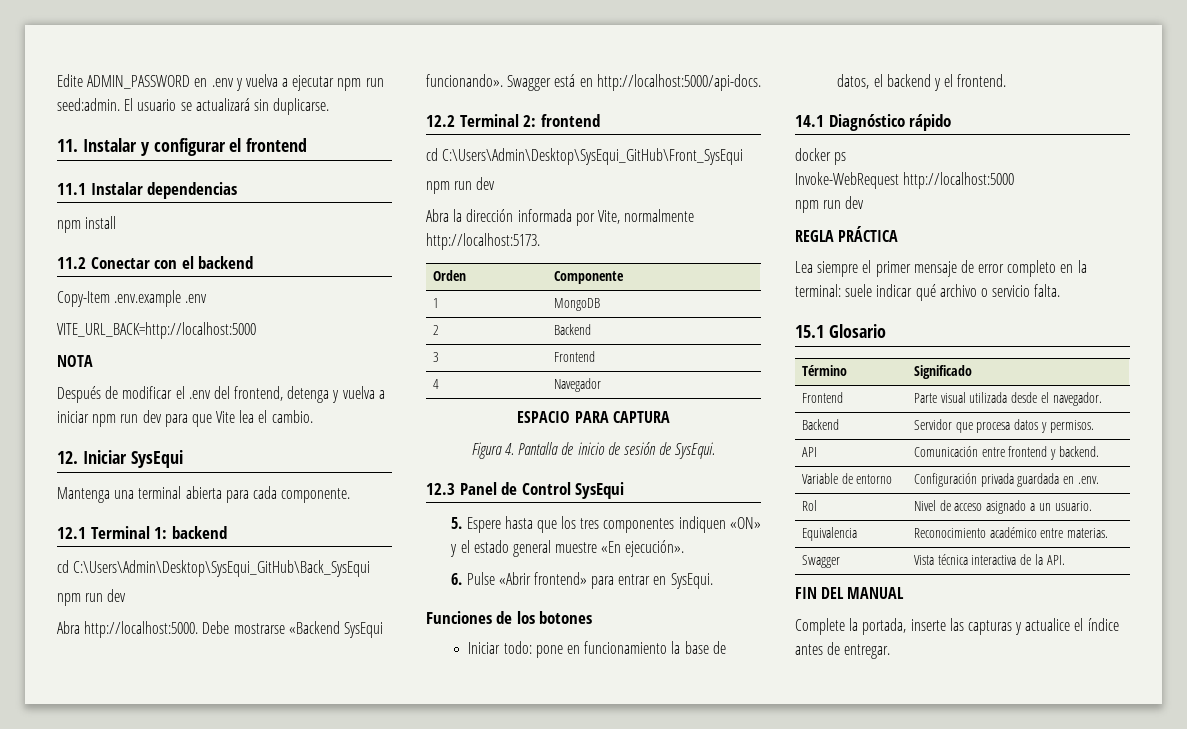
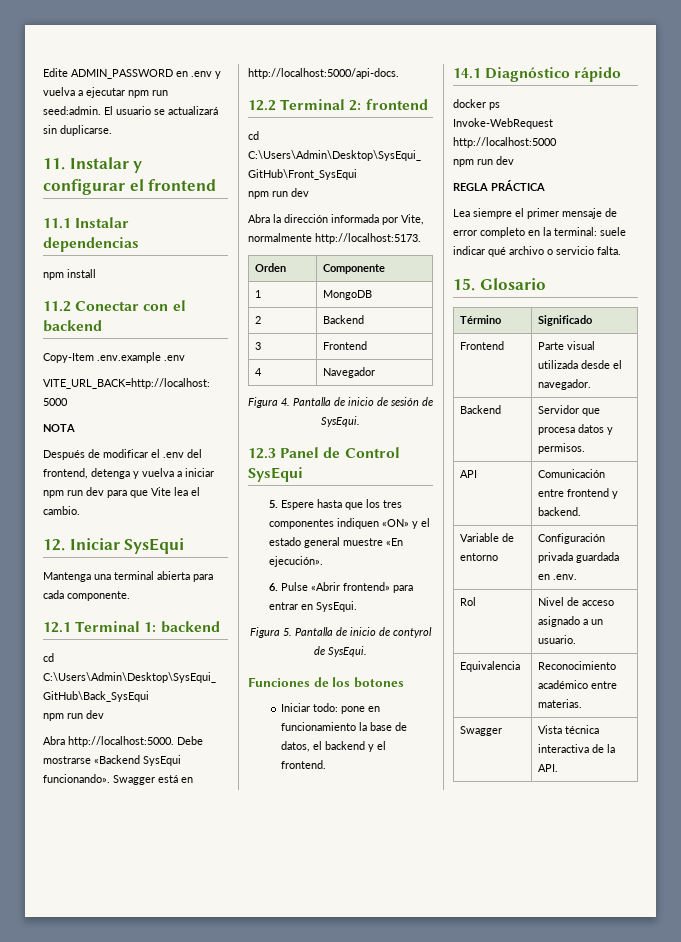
- ESPACIO PARA CAPTURA
+ Figura 5. Pantalla de inicio de contyrol de SysEqui.
- 15.1 Glosario
+ 15. Glosario
- FIN DEL MANUAL
- Complete la portada, inserte las capturas y actualice el índice antes de entregar.

